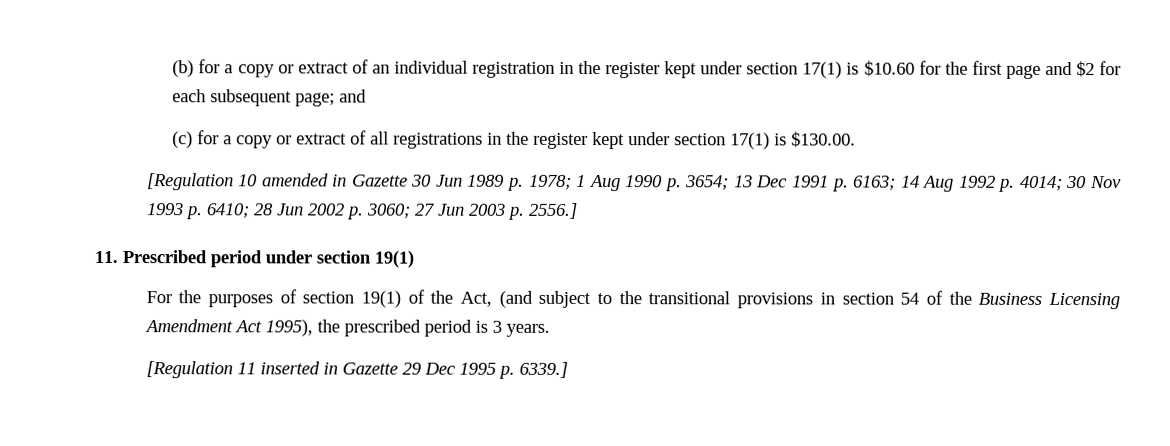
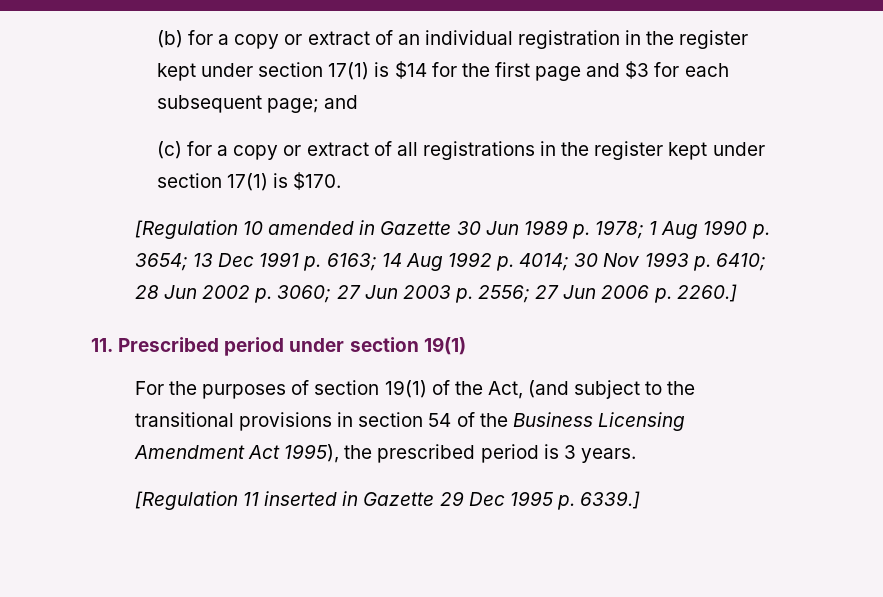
- (b) for a copy or extract of an individual registration in the register kept under section 17(1) is $10.60 for the first page and $2 for each subsequent page; and
+ (b) for a copy or extract of an individual registration in the register kept under section 17(1) is $14 for the first page and $3 for each subsequent page; and
- (c) for a copy or extract of all registrations in the register kept under section 17(1) is $130.00.
+ (c) for a copy or extract of all registrations in the register kept under section 17(1) is $170.
- [Regulation 10 amended in Gazette 30 Jun 1989 p. 1978; 1 Aug 1990 p. 3654; 13 Dec 1991 p. 6163; 14 Aug 1992 p. 4014; 30 Nov 1993 p. 6410; 28 Jun 2002 p. 3060; 27 Jun 2003 p. 2556.]
+ [Regulation 10 amended in Gazette 30 Jun 1989 p. 1978; 1 Aug 1990 p. 3654; 13 Dec 1991 p. 6163; 14 Aug 1992 p. 4014; 30 Nov 1993 p. 6410; 28 Jun 2002 p. 3060; 27 Jun 2003 p. 2556; 27 Jun 2006 p. 2260.]

